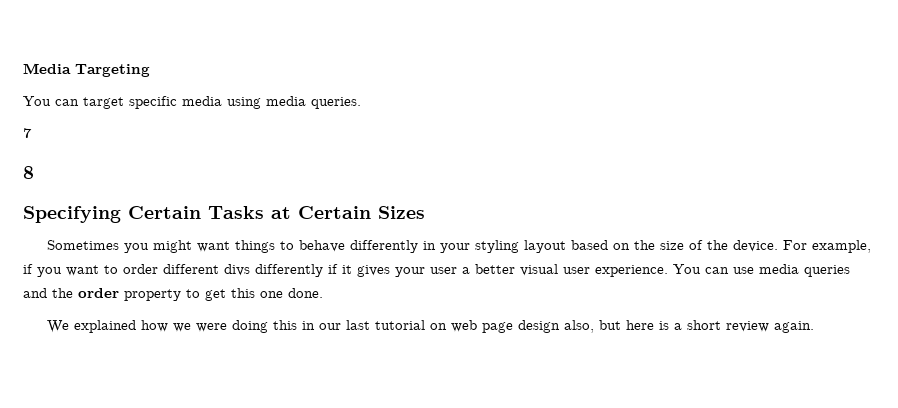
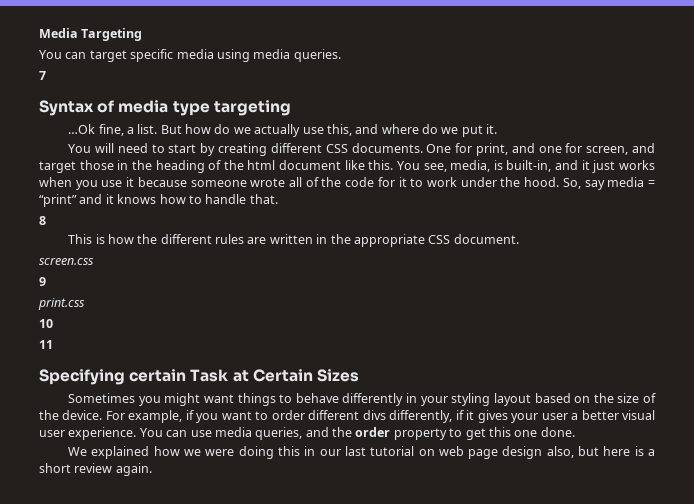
+ Syntax of media type targeting
+ …Ok fine, a list. But how do we actually use this, and where do we put it.
+ You will need to start by creating different CSS documents. One for print, and one for screen, and target those in the heading of the html document like this. You see, media, is built-in, and it just works when you use it because someone wrote all of the code for it to work under the hood. So, say media = “print” and it knows how to handle that.
  8
+ This is how the different rules are written in the appropriate CSS document.
+ screen.css
+ 9
+ print.css
+ 10
+ 11
- Specifying Certain Tasks at Certain Sizes
+ Specifying certain Task at Certain Sizes
- For example, if you want to order different divs differently if it gives your user a better visual user experience.
+ For example, if you want to order different divs differently, if it gives your user a better visual user experience.
- You can use media queries and the order property to get this one done.
+ You can use media queries, and the order property to get this one done.

